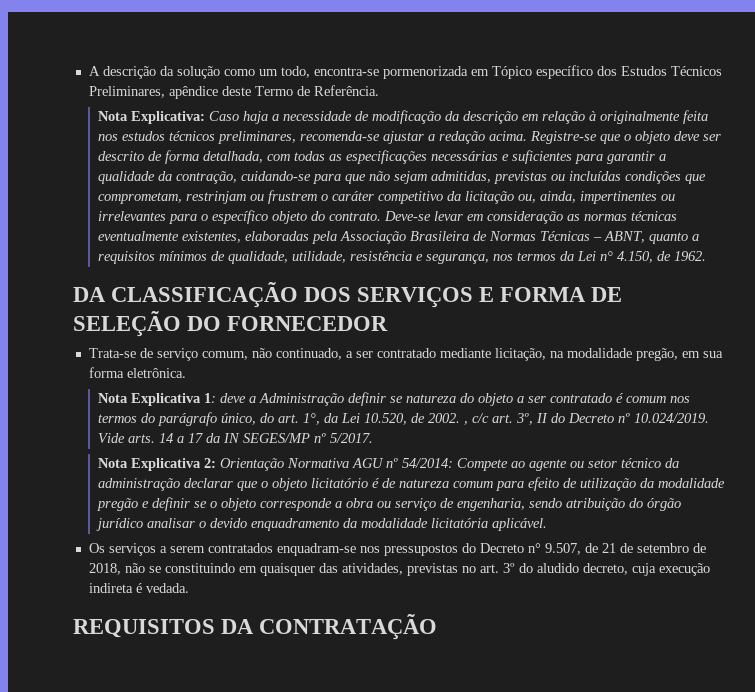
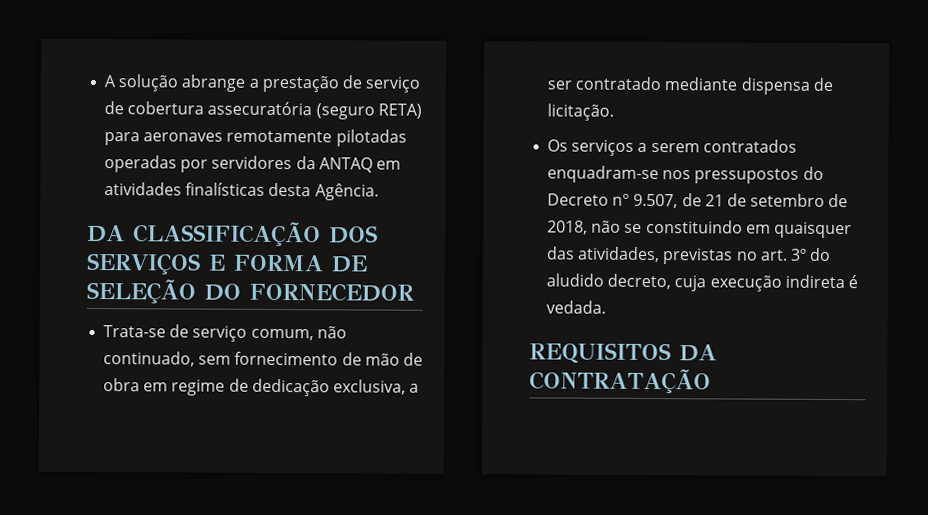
- A descrição da solução como um todo, encontra-se pormenorizada em Tópico específico dos Estudos Técnicos Preliminares, apêndice deste Termo de Referência.
- Nota Explicativa: Caso haja a necessidade de modificação da descrição em relação à originalmente feita nos estudos técnicos preliminares, recomenda-se ajustar a redação acima. Registre-se que o objeto deve ser descrito de forma detalhada, com todas as especificações necessárias e suficientes para garantir a qualidade da contração, cuidando-se para que não sejam admitidas, previstas ou incluídas condições que comprometam, restrinjam ou frustrem o caráter competitivo da licitação ou, ainda, impertinentes ou irrelevantes para o específico objeto do contrato. Deve-se levar em consideração as normas técnicas eventualmente existentes, elaboradas pela Associação Brasileira de Normas Técnicas – ABNT, quanto a requisitos mínimos de qualidade, utilidade, resistência e segurança, nos termos da Lei n° 4.150, de 1962.
+ A solução abrange a prestação de serviço de cobertura assecuratória (seguro RETA) para aeronaves remotamente pilotadas operadas por servidores da ANTAQ em atividades finalísticas desta Agência.
- Trata-se de serviço comum, não continuado, a ser contratado mediante licitação, na modalidade pregão, em sua forma eletrônica.
- Nota Explicativa 1: deve a Administração definir se natureza do objeto a ser contratado é comum nos termos do parágrafo único, do art. 1°, da Lei 10.520, de 2002. , c/c art. 3º, II do Decreto nº 10.024/2019. Vide arts. 14 a 17 da IN SEGES/MP nº 5/2017.
- Nota Explicativa 2: Orientação Normativa AGU nº 54/2014: Compete ao agente ou setor técnico da administração declarar que o objeto licitatório é de natureza comum para efeito de utilização da modalidade pregão e definir se o objeto corresponde a obra ou serviço de engenharia, sendo atribuição do órgão jurídico analisar o devido enquadramento da modalidade licitatória aplicável.
+ Trata-se de serviço comum, não continuado, sem fornecimento de mão de obra em regime de dedicação exclusiva, a ser contratado mediante dispensa de licitação.

